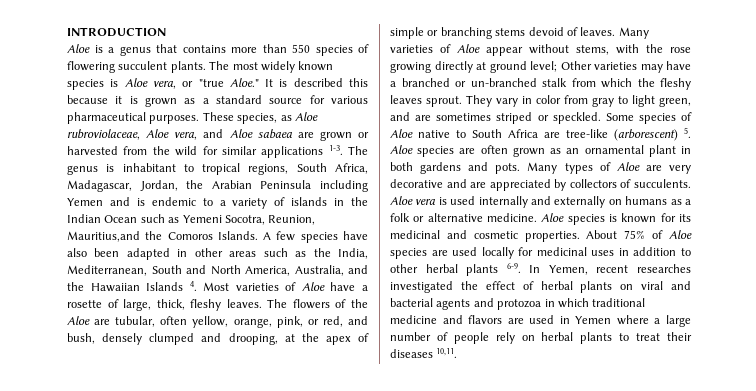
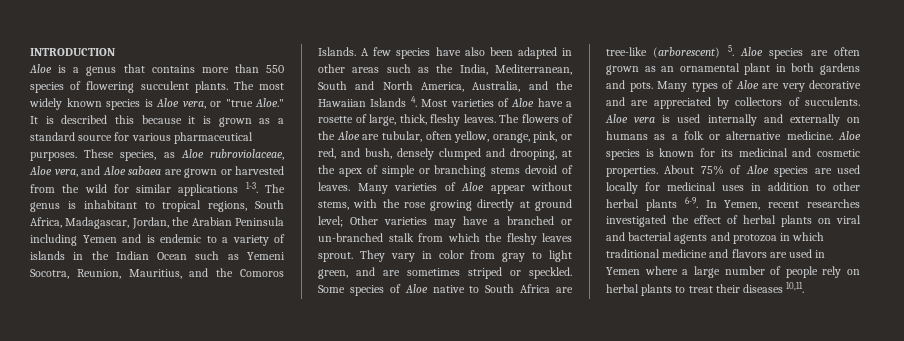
- The genus is inhabitant to tropical regions, South Africa, Madagascar, Jordan, the Arabian Peninsula including Yemen and is endemic to a variety of islands in the Indian Ocean such as Yemeni Socotra, Reunion, Mauritius,and the Comoros Islands.
+ The genus is inhabitant to tropical regions, South Africa, Madagascar, Jordan, the Arabian Peninsula including Yemen and is endemic to a variety of islands in the Indian Ocean such as Yemeni Socotra, Reunion, Mauritius, and the Comoros Islands.

